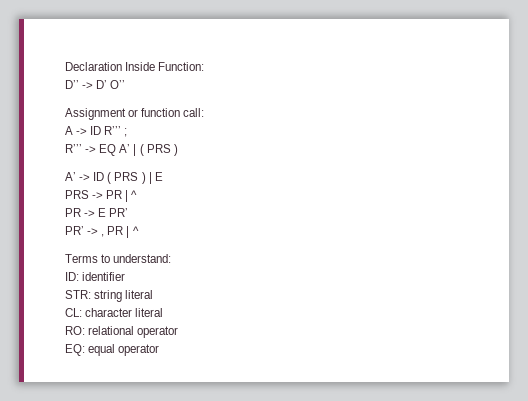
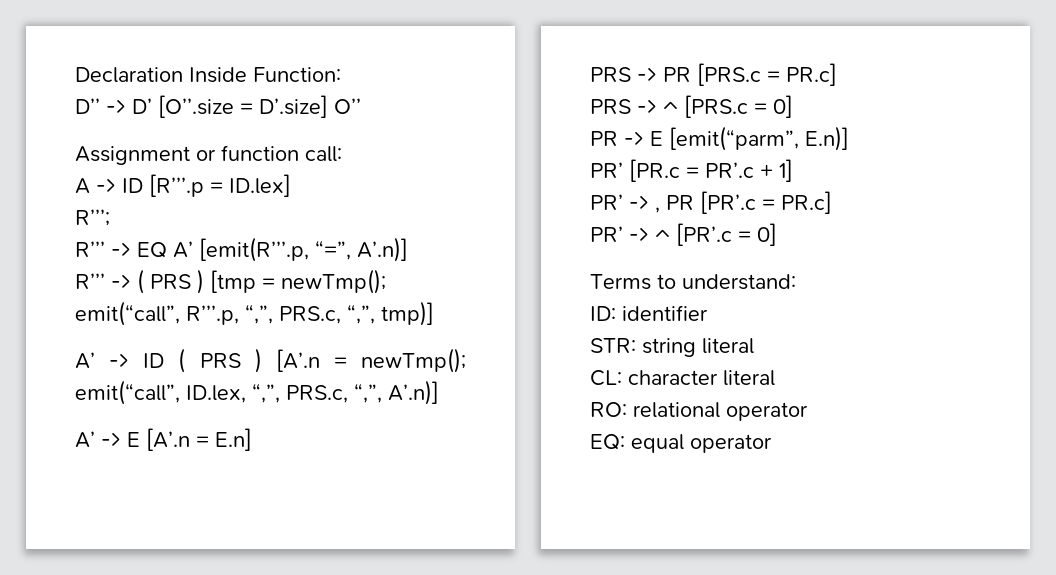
- D’’ -> D’ O’’
+ D’’ -> D’ [O’’.size = D’.size] O’’
- A -> ID R’’’ ;
+ A -> ID [R’’’.p = ID.lex]
+ R’’’;
- R’’’ -> EQ A’ | ( PRS )
+ R’’’ -> EQ A’ [emit(R’’’.p, “=”, A’.n)]
+ R’’’ -> ( PRS ) [tmp = newTmp(); emit(“call”, R’’’.p, “,”, PRS.c, “,”, tmp)]
- A’ -> ID ( PRS ) | E
- PRS -> PR | ^
+ A’ -> ID ( PRS ) [A’.n = newTmp(); emit(“call”, ID.lex, “,”, PRS.c, “,”, A’.n)]
+ A’ -> E [A’.n = E.n]
+ PRS -> PR [PRS.c = PR.c]
+ PRS -> ^ [PRS.c = 0]
- PR -> E PR’
+ PR -> E [emit(“parm”, E.n)]
+ PR’ [PR.c = PR’.c + 1]
- PR’ -> , PR | ^
+ PR’ -> , PR [PR’.c = PR.c]
+ PR’ -> ^ [PR’.c = 0]

